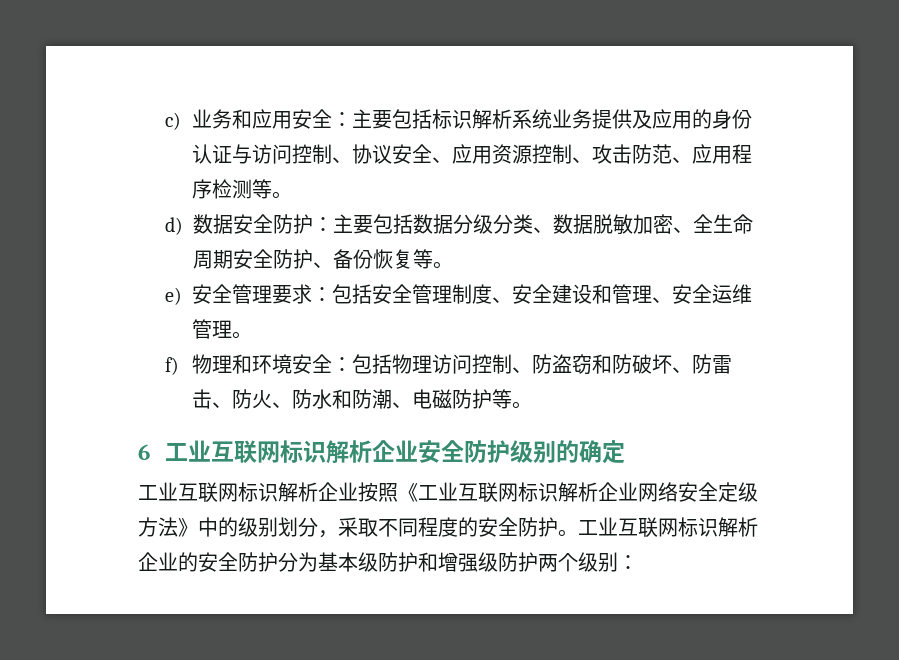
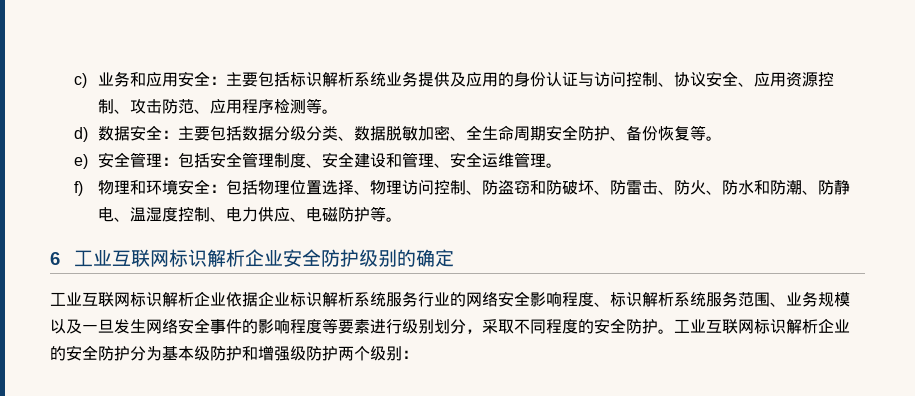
- d)数据安全防护：主要包括数据分级分类、数据脱敏加密、全生命周期安全防护、备份恢复等。
+ d)数据安全：主要包括数据分级分类、数据脱敏加密、全生命周期安全防护、备份恢复等。
- e)安全管理要求：包括安全管理制度、安全建设和管理、安全运维管理。
+ e)安全管理：包括安全管理制度、安全建设和管理、安全运维管理。
- f)物理和环境安全：包括物理访问控制、防盗窃和防破坏、防雷击、防火、防水和防潮、电磁防护等。
+ f)物理和环境安全：包括物理位置选择、物理访问控制、防盗窃和防破坏、防雷击、防火、防水和防潮、防静电、温湿度控制、电力供应、电磁防护等。
- 工业互联网标识解析企业按照《工业互联网标识解析企业网络安全定级方法》中的级别划分，采取不同程度的安全防护。
+ 工业互联网标识解析企业依据企业标识解析系统服务行业的网络安全影响程度、标识解析系统服务范围、业务规模以及一旦发生网络安全事件的影响程度等要素进行级别划分，采取不同程度的安全防护。

